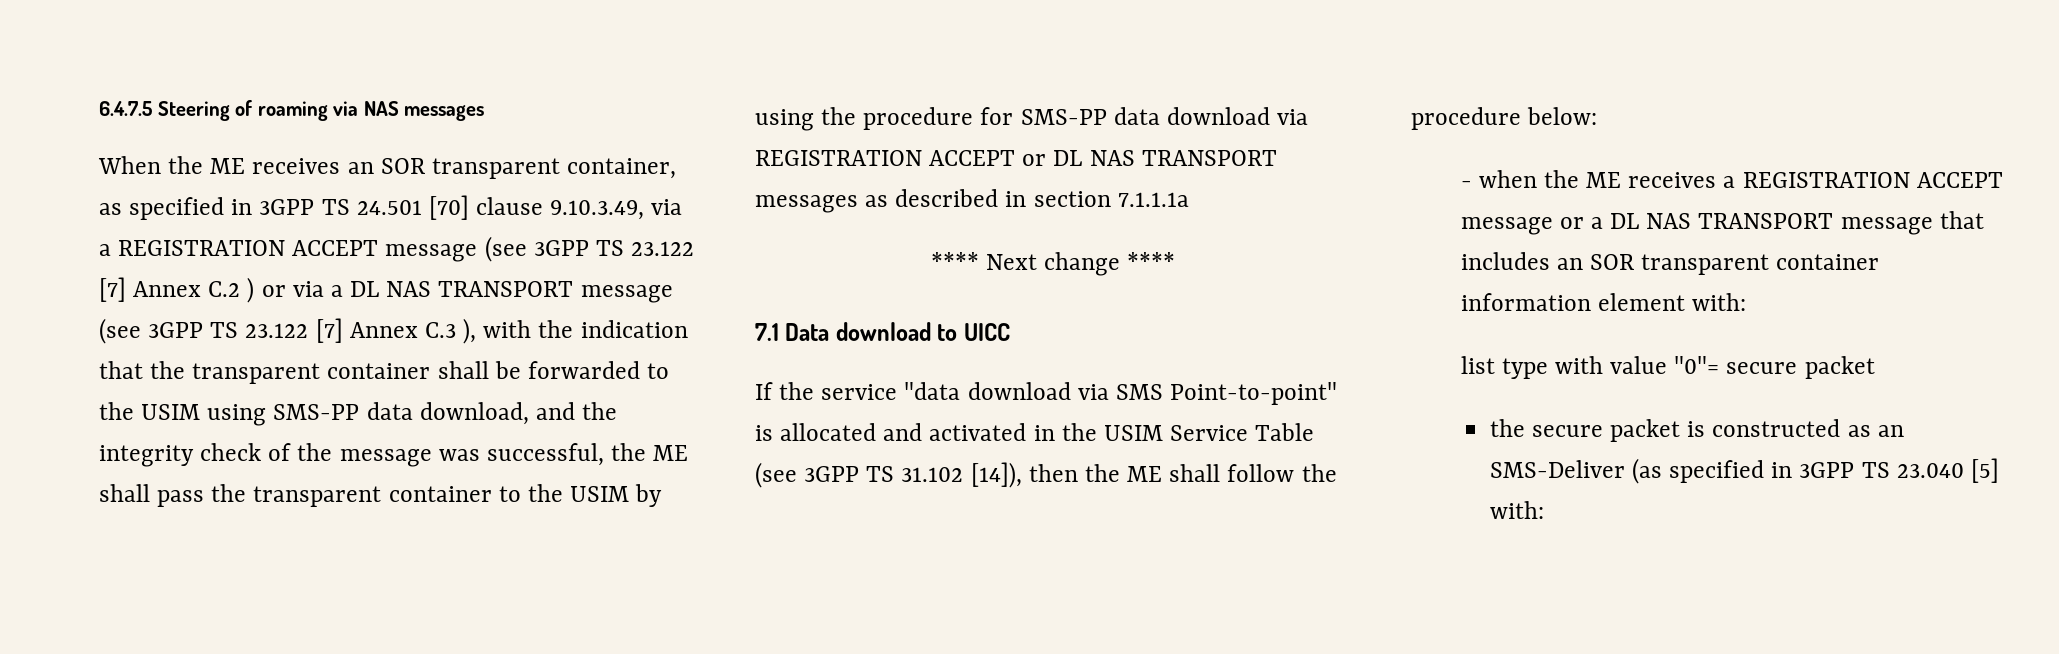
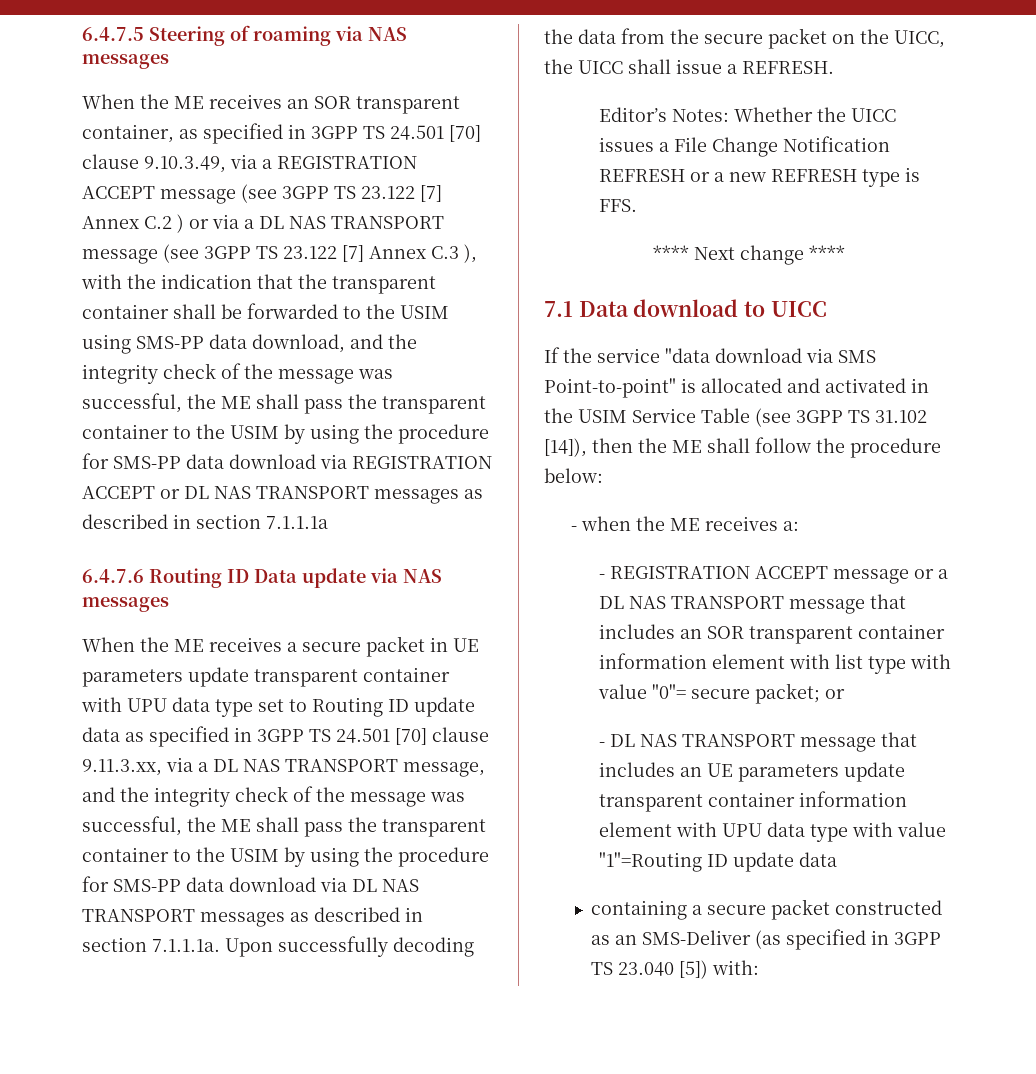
+ 6.4.7.6 Routing ID Data update via NAS messages
+ When the ME receives a secure packet in UE parameters update transparent container with UPU data type set to Routing ID update data as specified in 3GPP TS 24.501 [70] clause 9.11.3.xx, via a DL NAS TRANSPORT message, and the integrity check of the message was successful, the ME shall pass the transparent container to the USIM by using the procedure for SMS-PP data download via DL NAS TRANSPORT messages as described in section 7.1.1.1a. Upon successfully decoding the data from the secure packet on the UICC, the UICC shall issue a REFRESH.
+ Editor’s Notes: Whether the UICC issues a File Change Notification REFRESH or a new REFRESH type is FFS.
- - when the ME receives a REGISTRATION ACCEPT message or a DL NAS TRANSPORT message that includes an SOR transparent container information element with:
- list type with value "0"= secure packet
- the secure packet is constructed as an SMS-Deliver (as specified in 3GPP TS 23.040 [5] with:
+ - when the ME receives a:
+ - REGISTRATION ACCEPT message or a DL NAS TRANSPORT message that includes an SOR transparent container information element with list type with value "0"= secure packet; or
+ - DL NAS TRANSPORT message that includes an UE parameters update transparent container information element with UPU data type with value "1"=Routing ID update data
+ containing a secure packet constructed as an SMS-Deliver (as specified in 3GPP TS 23.040 [5]) with:

